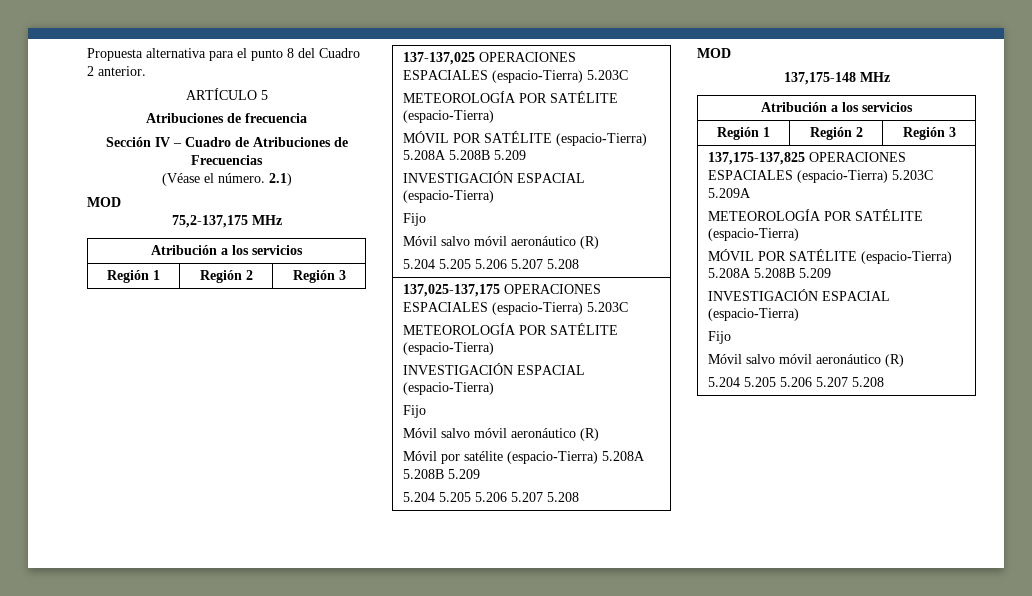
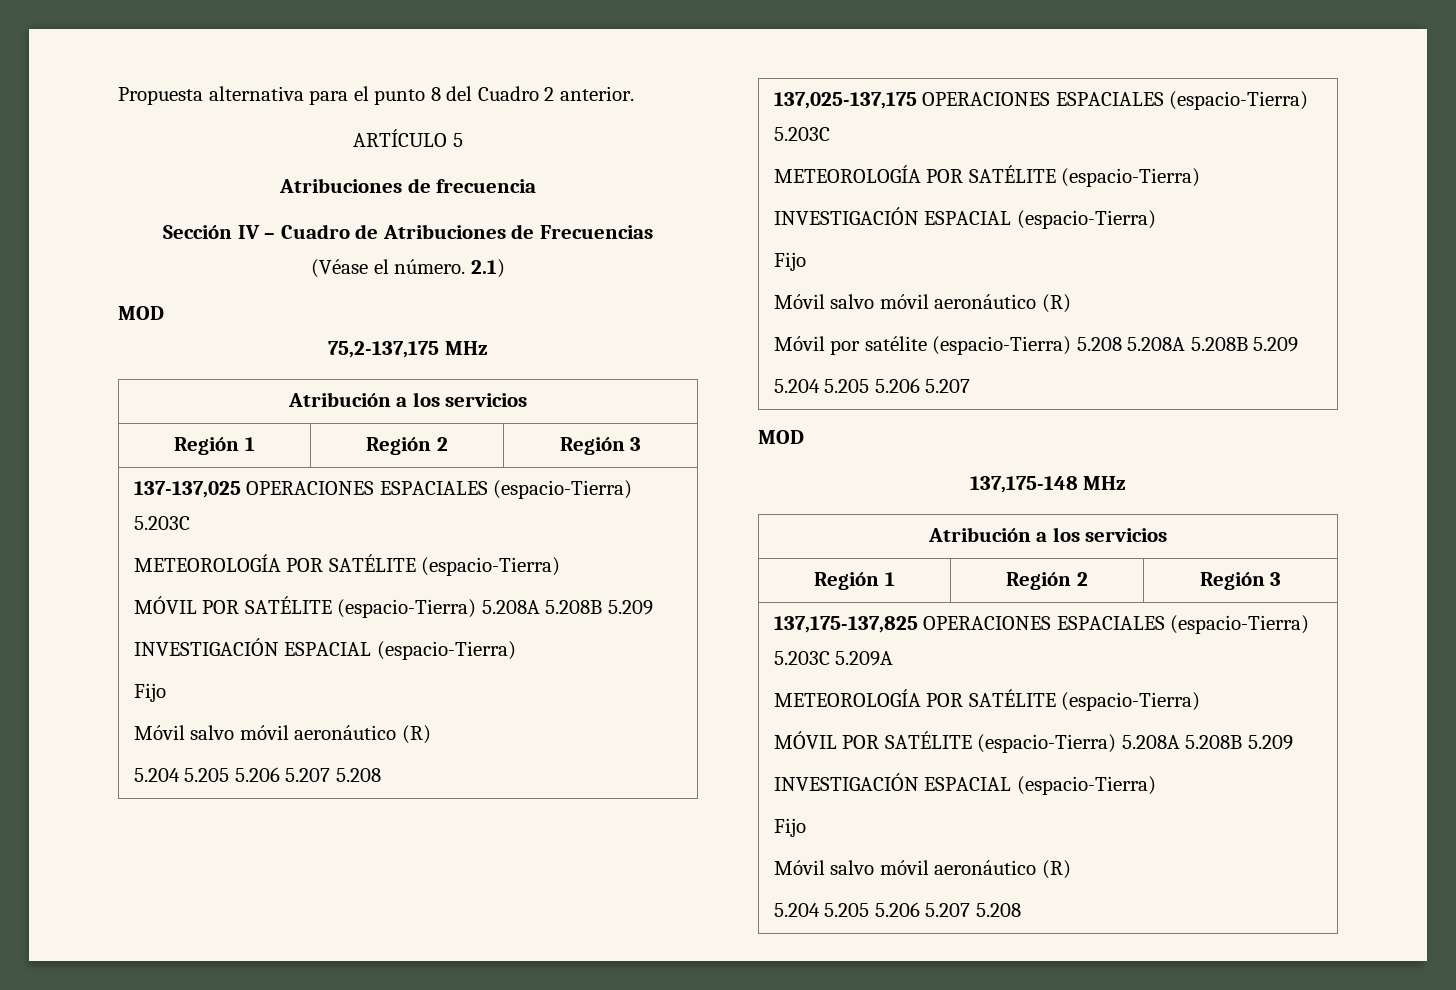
  137,025-137,175 OPERACIONES ESPACIALES (espacio-Tierra) 5.203C
  METEOROLOGÍA POR SATÉLITE (espacio-Tierra)
  INVESTIGACIÓN ESPACIAL (espacio-Tierra)
  Fijo
  Móvil salvo móvil aeronáutico (R)
- Móvil por satélite (espacio-Tierra) 5.208A 5.208B 5.209
- 5.204 5.205 5.206 5.207 5.208
+ Móvil por satélite (espacio-Tierra) 5.208 5.208A 5.208B 5.209
+ 5.204 5.205 5.206 5.207

